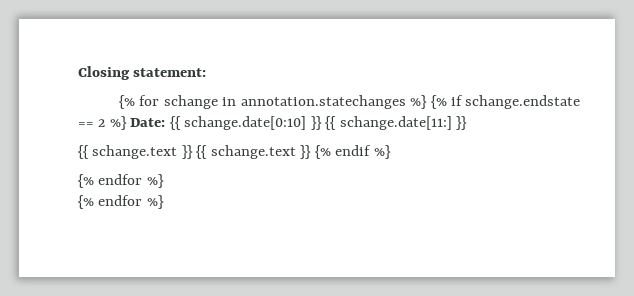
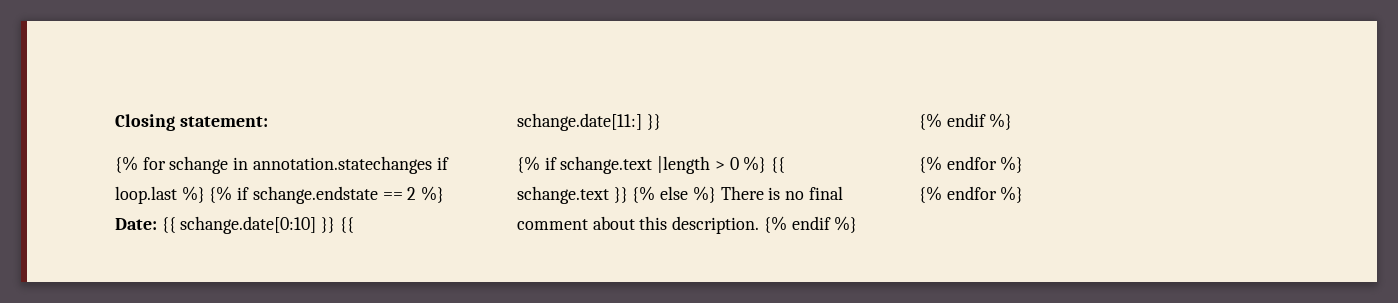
- {% for schange in annotation.statechanges %} {% if schange.endstate == 2 %} Date: {{ schange.date[0:10] }} {{ schange.date[11:] }}
+ {% for schange in annotation.statechanges if loop.last %} {% if schange.endstate == 2 %} Date: {{ schange.date[0:10] }} {{ schange.date[11:] }}
- {{ schange.text }} {{ schange.text }} {% endif %}
+ {% if schange.text |length > 0 %} {{ schange.text }} {% else %} There is no final comment about this description. {% endif %} {% endif %}

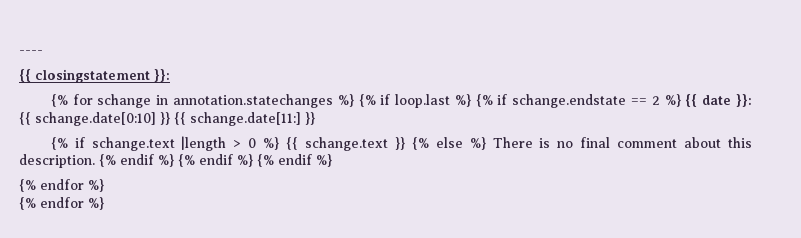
- Closing statement:
+ ----
+ {{ closingstatement }}:
- {% for schange in annotation.statechanges if loop.last %} {% if schange.endstate == 2 %} Date: {{ schange.date[0:10] }} {{ schange.date[11:] }}
+ {% for schange in annotation.statechanges %} {% if loop.last %} {% if schange.endstate == 2 %} {{ date }}: {{ schange.date[0:10] }} {{ schange.date[11:] }}
- {% endif %} {% endif %}
+ {% endif %} {% endif %} {% endif %}

